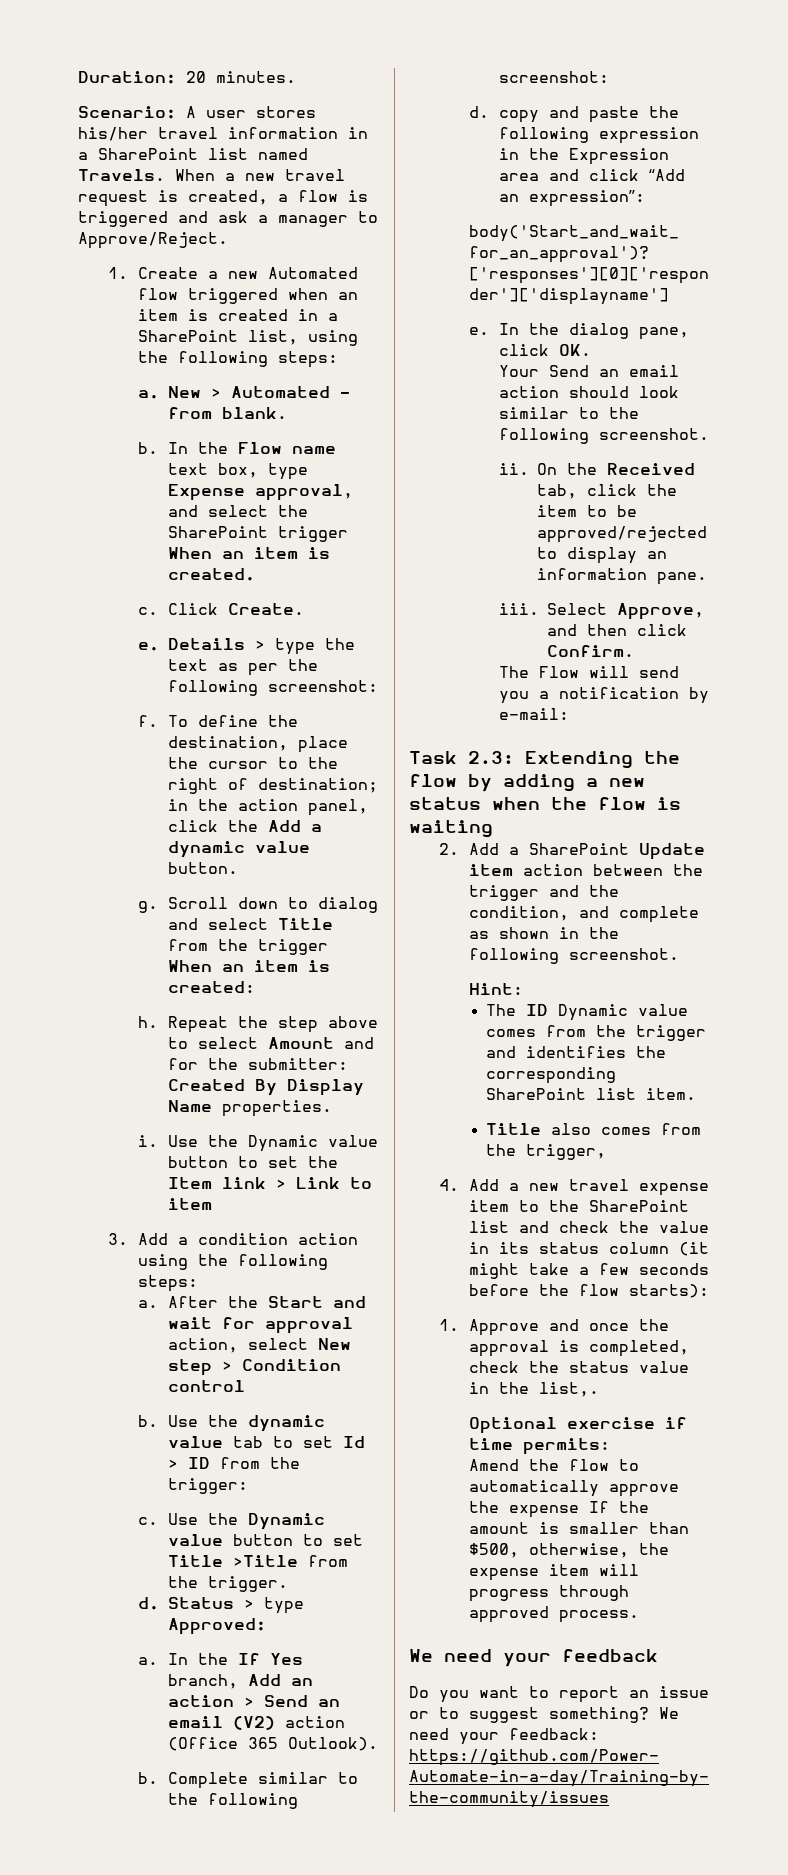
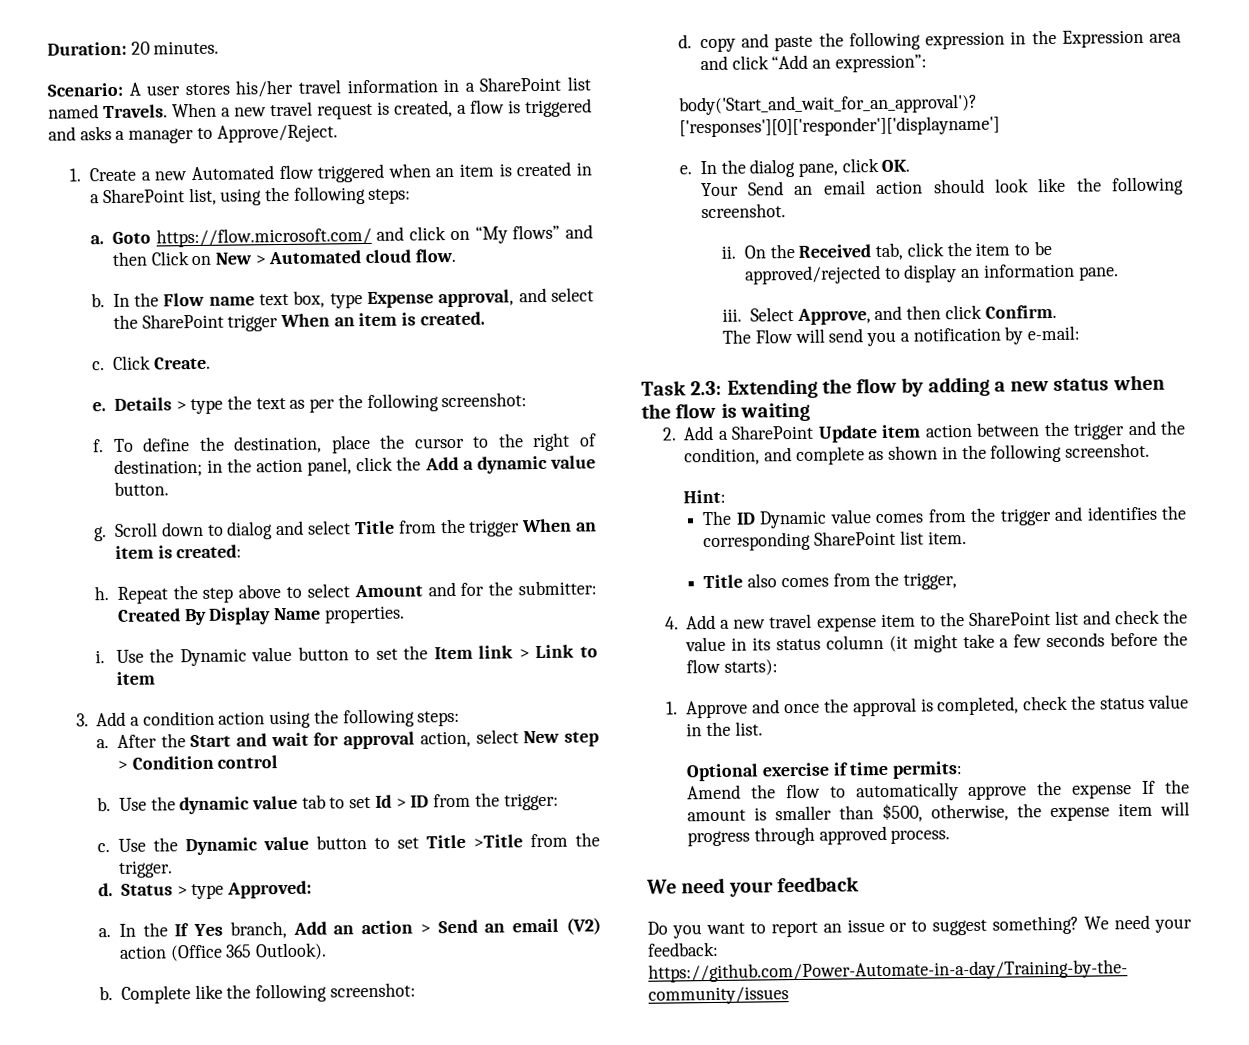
- When a new travel request is created, a flow is triggered and ask a manager to Approve/Reject.
+ When a new travel request is created, a flow is triggered and asks a manager to Approve/Reject.
- New > Automated – from blank.
+ Goto https://flow.microsoft.com/ and click on “My flows” and then Click on New > Automated cloud flow.
- Complete similar to the following screenshot:
+ Complete like the following screenshot:
- Your Send an email action should look similar to the following screenshot.
+ Your Send an email action should look like the following screenshot.
- 1. Approve and once the approval is completed, check the status value in the list,.
+ 1. Approve and once the approval is completed, check the status value in the list.

